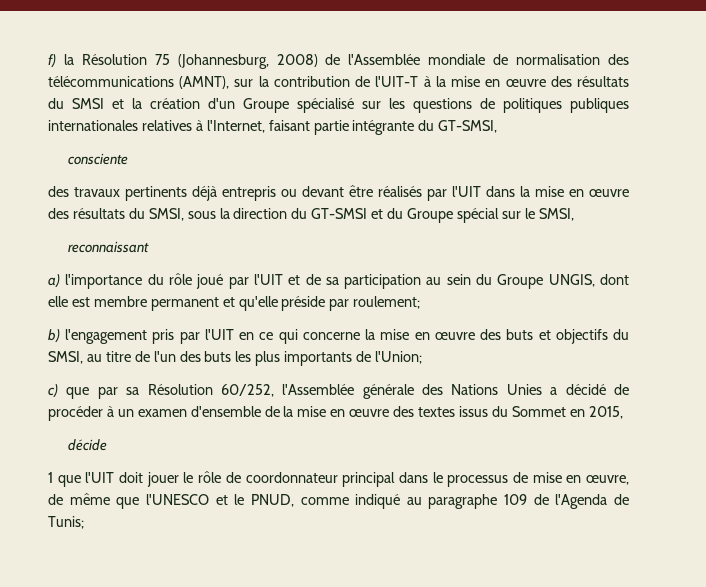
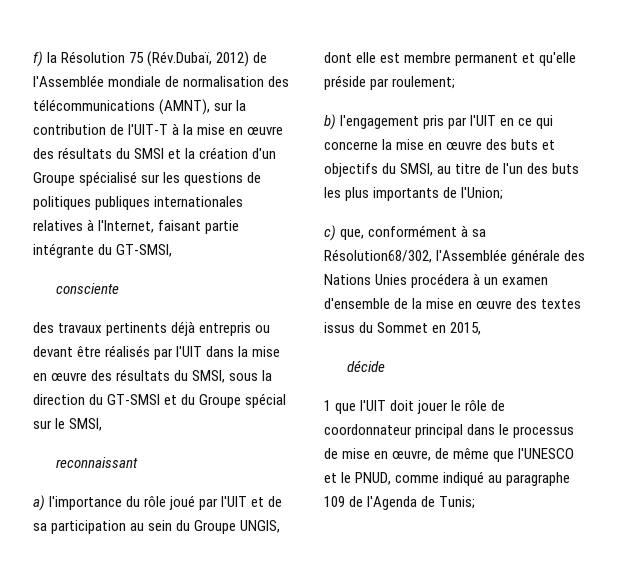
- f) la Résolution 75 (Johannesburg, 2008) de l'Assemblée mondiale de normalisation des télécommunications (AMNT), sur la contribution de l'UIT-T à la mise en œuvre des résultats du SMSI et la création d'un Groupe spécialisé sur les questions de politiques publiques internationales relatives à l'Internet, faisant partie intégrante du GT-SMSI,
+ f) la Résolution 75 (Rév.Dubaï, 2012) de l'Assemblée mondiale de normalisation des télécommunications (AMNT), sur la contribution de l'UIT-T à la mise en œuvre des résultats du SMSI et la création d'un Groupe spécialisé sur les questions de politiques publiques internationales relatives à l'Internet, faisant partie intégrante du GT-SMSI,
- c) que par sa Résolution 60/252, l'Assemblée générale des Nations Unies a décidé de procéder à un examen d'ensemble de la mise en œuvre des textes issus du Sommet en 2015,
+ c) que, conformément à sa Résolution68/302, l'Assemblée générale des Nations Unies procédera à un examen d'ensemble de la mise en œuvre des textes issus du Sommet en 2015,

